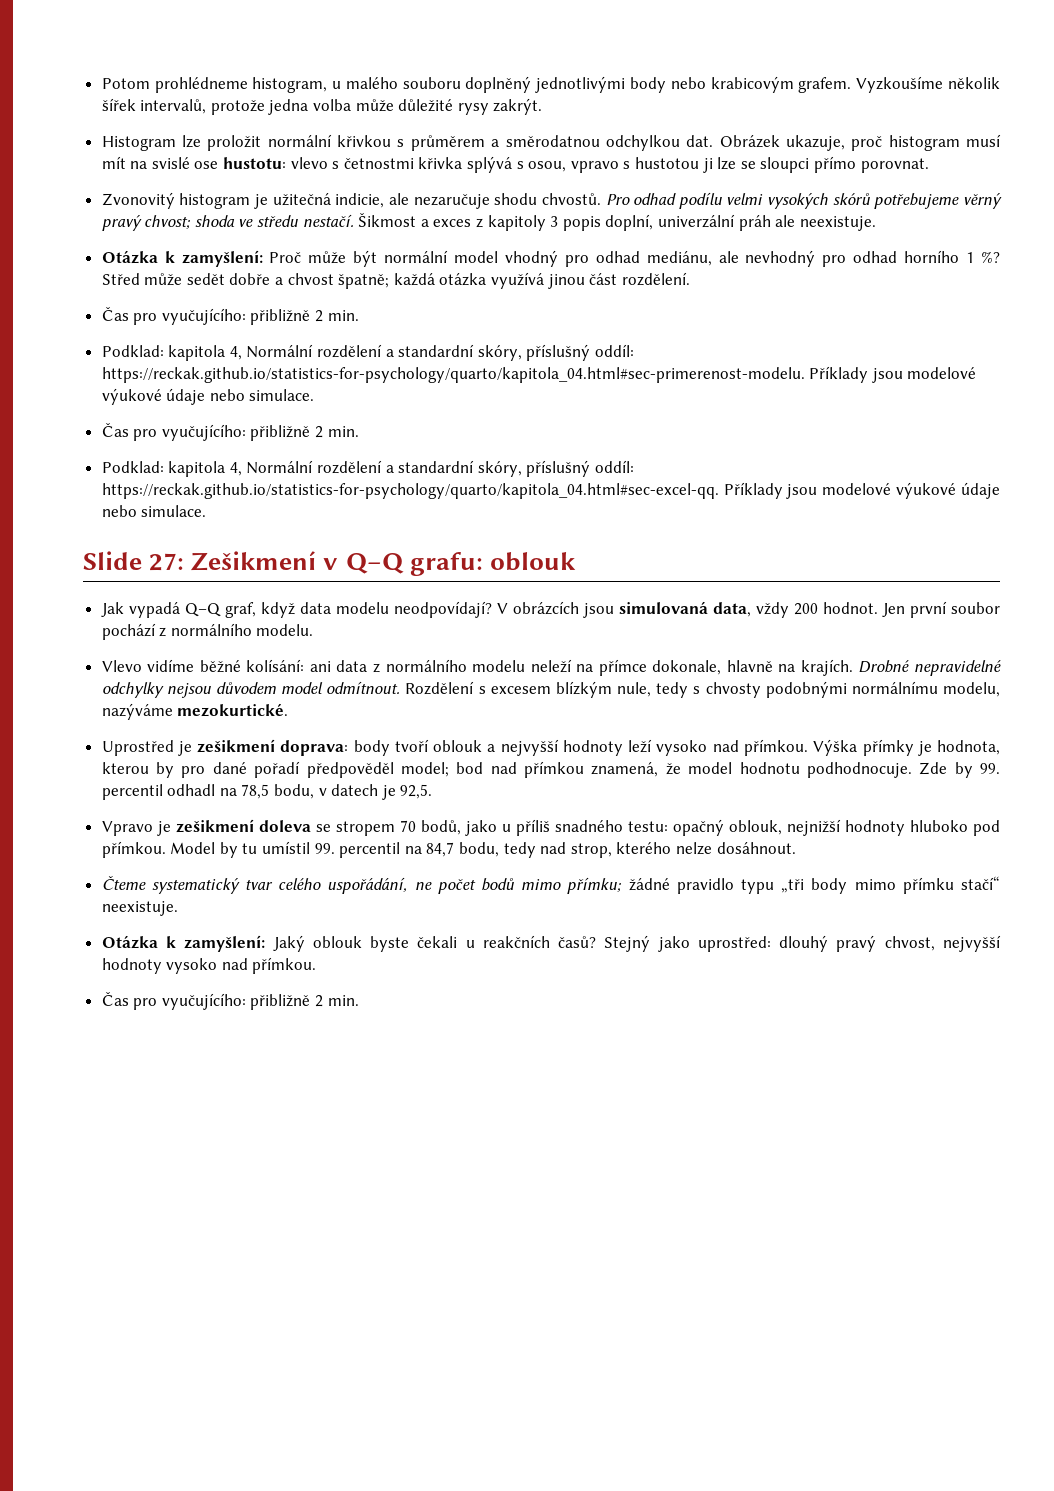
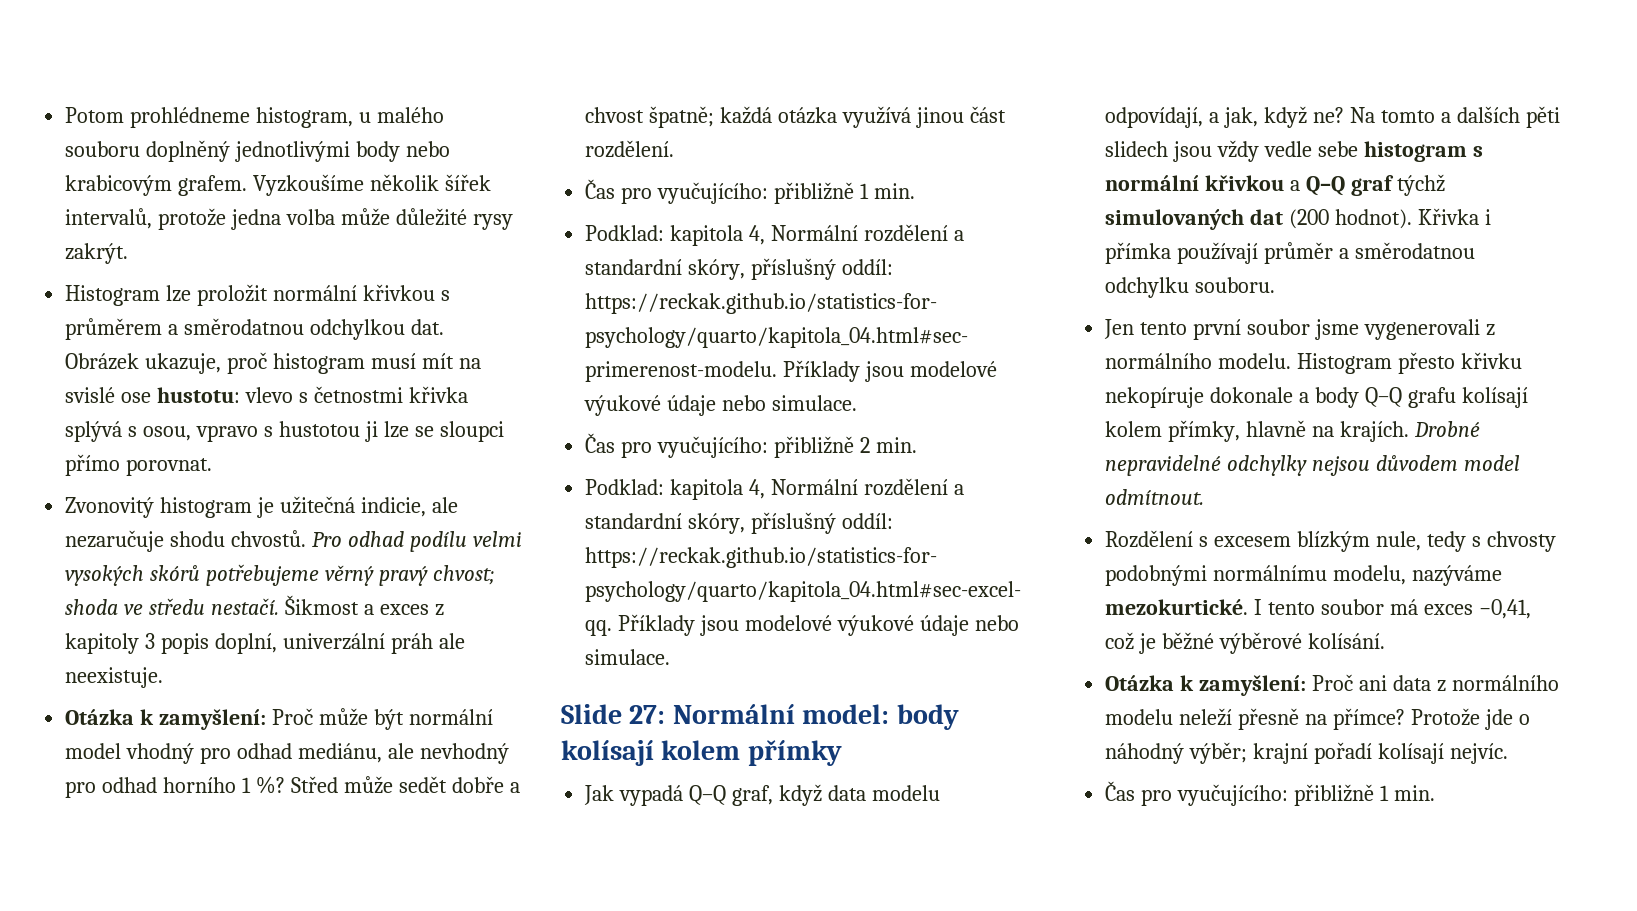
  Střed může sedět dobře a chvost špatně; každá otázka využívá jinou část rozdělení.
- Čas pro vyučujícího: přibližně 2 min.
+ Čas pro vyučujícího: přibližně 1 min.
- Slide 27: Zešikmení v Q–Q grafu: oblouk
+ Slide 27: Normální model: body kolísají kolem přímky
- Jak vypadá Q–Q graf, když data modelu neodpovídají? V obrázcích jsou simulovaná data, vždy 200 hodnot. Jen první soubor pochází z normálního modelu.
- Vlevo vidíme běžné kolísání: ani data z normálního modelu neleží na přímce dokonale, hlavně na krajích.
+ Jak vypadá Q–Q graf, když data modelu odpovídají, a jak, když ne? Na tomto a dalších pěti slidech jsou vždy vedle sebe histogram s normální křivkou a Q–Q graf týchž simulovaných dat (200 hodnot). Křivka i přímka používají průměr a směrodatnou odchylku souboru.
+ Jen tento první soubor jsme vygenerovali z normálního modelu. Histogram přesto křivku nekopíruje dokonale a body Q–Q grafu kolísají kolem přímky, hlavně na krajích.
- Drobné nepravidelné odchylky nejsou důvodem model odmítnout. Rozdělení s excesem blízkým nule, tedy s chvosty podobnými normálnímu modelu, nazýváme mezokurtické.
- Uprostřed je zešikmení doprava: body tvoří oblouk a nejvyšší hodnoty leží vysoko nad přímkou. Výška přímky je hodnota, kterou by pro dané pořadí předpověděl model; bod nad přímkou znamená, že model hodnotu podhodnocuje. Zde by 99. percentil odhadl na 78,5 bodu, v datech je 92,5.
- Vpravo je zešikmení doleva se stropem 70 bodů, jako u příliš snadného testu: opačný oblouk, nejnižší hodnoty hluboko pod přímkou. Model by tu umístil 99. percentil na 84,7 bodu, tedy nad strop, kterého nelze dosáhnout.
- Čteme systematický tvar celého uspořádání, ne počet bodů mimo přímku; žádné pravidlo typu „tři body mimo přímku stačí“ neexistuje.
- Otázka k zamyšlení: Jaký oblouk byste čekali u reakčních časů? Stejný jako uprostřed: dlouhý pravý chvost, nejvyšší hodnoty vysoko nad přímkou.
- Čas pro vyučujícího: přibližně 2 min.
+ Drobné nepravidelné odchylky nejsou důvodem model odmítnout.
+ Rozdělení s excesem blízkým nule, tedy s chvosty podobnými normálnímu modelu, nazýváme mezokurtické. I tento soubor má exces −0,41, což je běžné výběrové kolísání.
+ Otázka k zamyšlení: Proč ani data z normálního modelu neleží přesně na přímce? Protože jde o náhodný výběr; krajní pořadí kolísají nejvíc.
+ Čas pro vyučujícího: přibližně 1 min.

